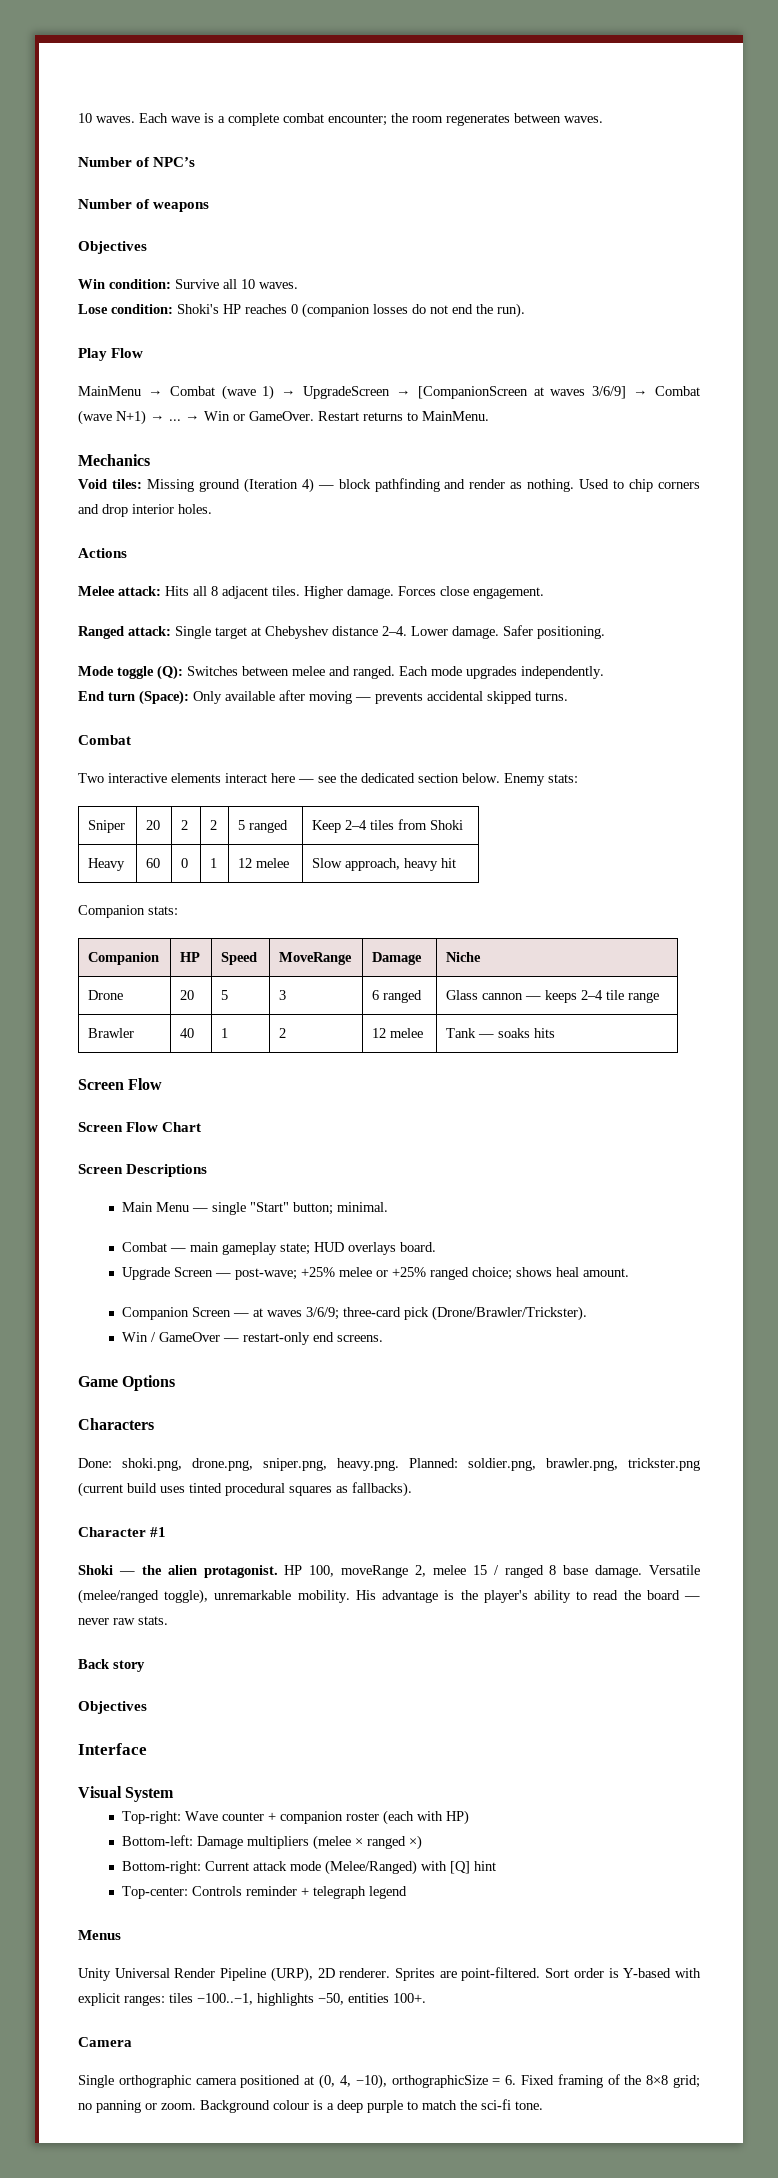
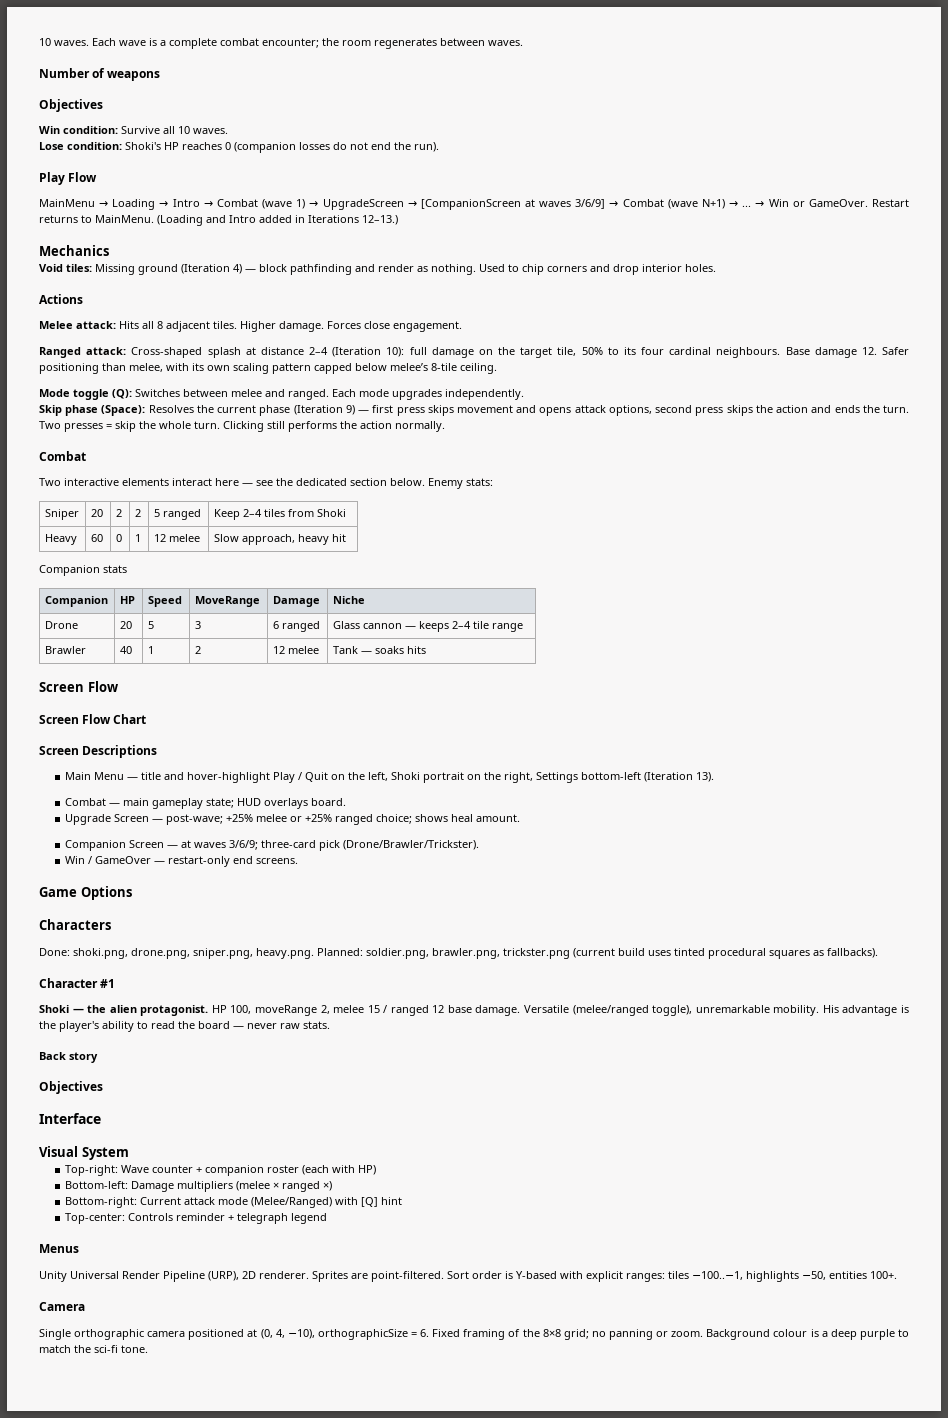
- Number of NPC’s
- MainMenu → Combat (wave 1) → UpgradeScreen → [CompanionScreen at waves 3/6/9] → Combat (wave N+1) → ...
+ MainMenu → Loading → Intro → Combat (wave 1) → UpgradeScreen → [CompanionScreen at waves 3/6/9] → Combat (wave N+1) → ...
+ (Loading and Intro added in Iterations 12–13.)
- Ranged attack: Single target at Chebyshev distance 2–4. Lower damage. Safer positioning.
+ Ranged attack: Cross-shaped splash at distance 2–4 (Iteration 10): full damage on the target tile, 50% to its four cardinal neighbours. Base damage 12. Safer positioning than melee, with its own scaling pattern capped below melee’s 8-tile ceiling.
- End turn (Space): Only available after moving — prevents accidental skipped turns.
+ Skip phase (Space): Resolves the current phase (Iteration 9) — first press skips movement and opens attack options, second press skips the action and ends the turn. Two presses = skip the whole turn. Clicking still performs the action normally.
- Companion stats:
+ Companion stats
- Main Menu — single "Start" button; minimal.
+ Main Menu — title and hover-highlight Play / Quit on the left, Shoki portrait on the right, Settings bottom-left (Iteration 13).
- HP 100, moveRange 2, melee 15 / ranged 8 base damage.
+ HP 100, moveRange 2, melee 15 / ranged 12 base damage.

